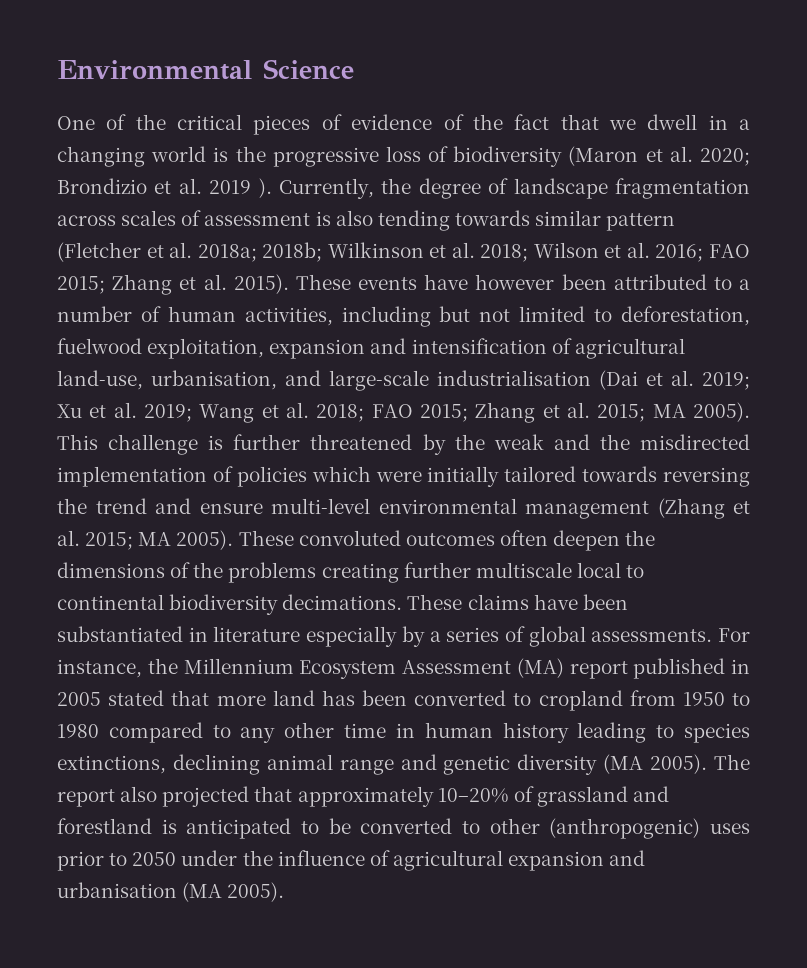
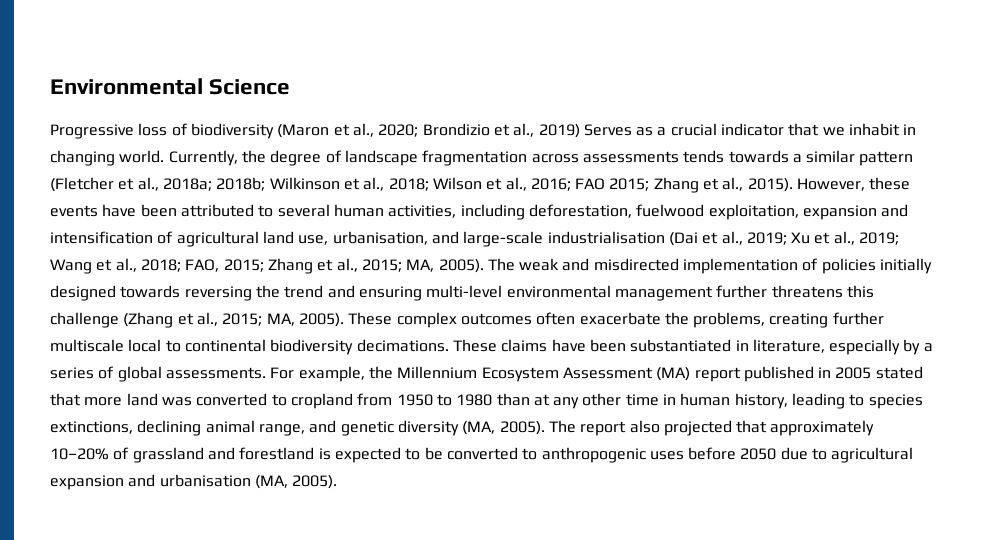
- One of the critical pieces of evidence of the fact that we dwell in a changing world is the progressive loss of biodiversity (Maron et al. 2020; Brondizio et al. 2019 ).
+ Progressive loss of biodiversity (Maron et al., 2020; Brondizio et al., 2019) Serves as a crucial indicator that we inhabit in changing world.
- Currently, the degree of landscape fragmentation across scales of assessment is also tending towards similar pattern (Fletcher et al. 2018a;
+ Currently, the degree of landscape fragmentation across assessments tends towards a similar pattern (Fletcher et al., 2018a;
- Wilkinson et al. 2018;
+ Wilkinson et al., 2018;
- Wilson et al. 2016;
+ Wilson et al., 2016;
- Zhang et al. 2015). These events have however been attributed to a number of human activities, including but not limited to deforestation, fuelwood exploitation, expansion and intensification of agricultural land-use, urbanisation, and large-scale industrialisation (Dai et al. 2019;
+ Zhang et al., 2015). However, these events have been attributed to several human activities, including deforestation, fuelwood exploitation, expansion and intensification of agricultural land use, urbanisation, and large-scale industrialisation (Dai et al., 2019;
- Xu et al. 2019;
+ Xu et al., 2019;
- Wang et al. 2018; FAO 2015; Zhang et al. 2015; MA 2005). This challenge is further threatened by the weak and the misdirected implementation of policies which were initially tailored towards reversing the trend and ensure multi-level environmental management (Zhang et al. 2015; MA 2005).
+ Wang et al., 2018; FAO, 2015; Zhang et al., 2015; MA, 2005). The weak and misdirected implementation of policies initially designed towards reversing the trend and ensuring multi-level environmental management further threatens this challenge (Zhang et al., 2015; MA, 2005).
- These convoluted outcomes often deepen the dimensions of the problems creating further multiscale local to continental biodiversity decimations.
+ These complex outcomes often exacerbate the problems, creating further multiscale local to continental biodiversity decimations.
- These claims have been substantiated in literature especially by a series of global assessments.
+ These claims have been substantiated in literature, especially by a series of global assessments.
- For instance, the Millennium Ecosystem Assessment (MA) report published in 2005 stated that more land has been converted to cropland from 1950 to 1980 compared to any other time in human history leading to species extinctions, declining animal range and genetic diversity (MA 2005).
+ For example, the Millennium Ecosystem Assessment (MA) report published in 2005 stated that more land was converted to cropland from 1950 to 1980 than at any other time in human history, leading to species extinctions, declining animal range, and genetic diversity (MA, 2005).
- The report also projected that approximately 10–20% of grassland and forestland is anticipated to be converted to other (anthropogenic) uses prior to 2050 under the influence of agricultural expansion and urbanisation (MA 2005).
+ The report also projected that approximately 10–20% of grassland and forestland is expected to be converted to anthropogenic uses before 2050 due to agricultural expansion and urbanisation (MA, 2005).

